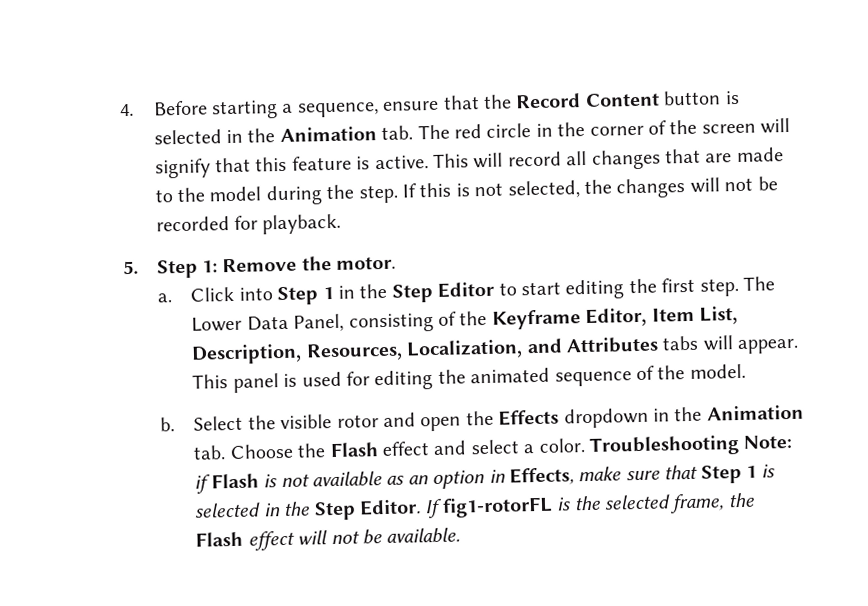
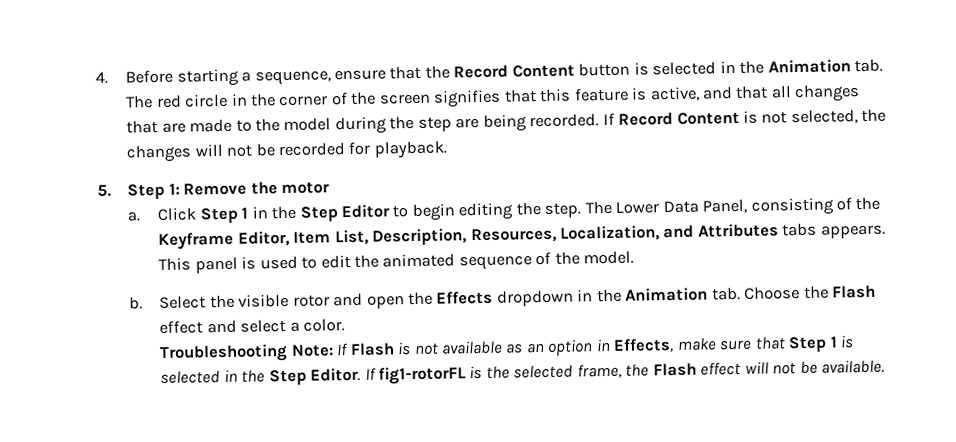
- 4. Before starting a sequence, ensure that the Record Content button is selected in the Animation tab. The red circle in the corner of the screen will signify that this feature is active. This will record all changes that are made to the model during the step. If this is not selected, the changes will not be recorded for playback.
+ 4. Before starting a sequence, ensure that the Record Content button is selected in the Animation tab. The red circle in the corner of the screen signifies that this feature is active, and that all changes that are made to the model during the step are being recorded. If Record Content is not selected, the changes will not be recorded for playback.
- 5. Step 1: Remove the motor.
+ 5. Step 1: Remove the motor
- Click into Step 1 in the Step Editor to start editing the first step.
+ Click Step 1 in the Step Editor to begin editing the step.
- The Lower Data Panel, consisting of the Keyframe Editor, Item List, Description, Resources, Localization, and Attributes tabs will appear.
+ The Lower Data Panel, consisting of the Keyframe Editor, Item List, Description, Resources, Localization, and Attributes tabs appears.
- This panel is used for editing the animated sequence of the model.
+ This panel is used to edit the animated sequence of the model.
- Select the visible rotor and open the Effects dropdown in the Animation tab. Choose the Flash effect and select a color. Troubleshooting Note: if Flash is not available as an option in Effects, make sure that Step 1 is selected in the Step Editor.
+ Select the visible rotor and open the Effects dropdown in the Animation tab. Choose the Flash effect and select a color.
+ Troubleshooting Note: If Flash is not available as an option in Effects, make sure that Step 1 is selected in the Step Editor.

